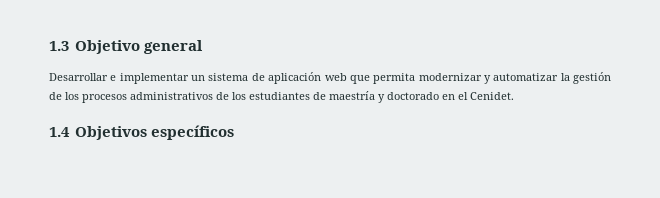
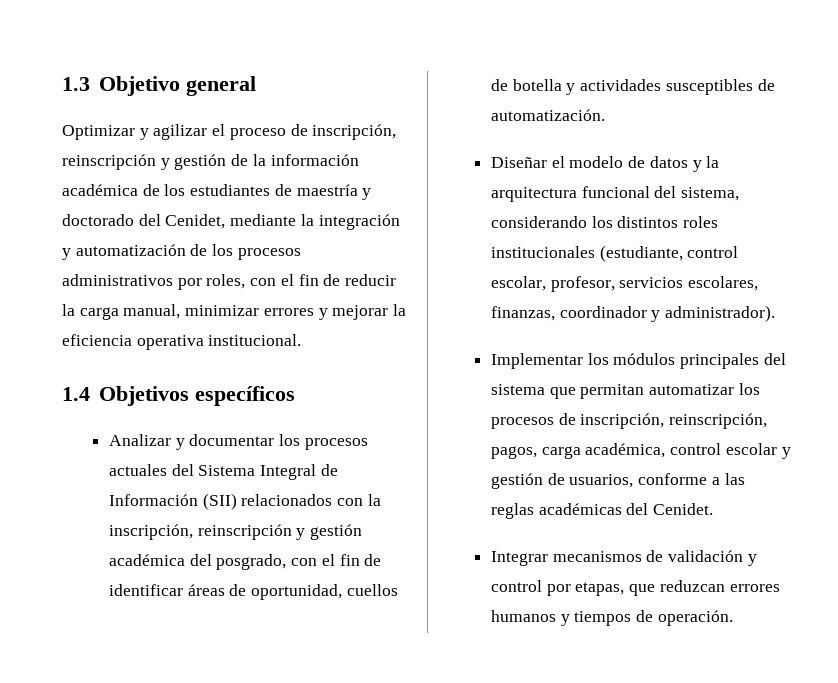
- Desarrollar e implementar un sistema de aplicación web que permita modernizar y automatizar la gestión de los procesos administrativos de los estudiantes de maestría y doctorado en el Cenidet.
+ Optimizar y agilizar el proceso de inscripción, reinscripción y gestión de la información académica de los estudiantes de maestría y doctorado del Cenidet, mediante la integración y automatización de los procesos administrativos por roles, con el fin de reducir la carga manual, minimizar errores y mejorar la eficiencia operativa institucional.
  1.4 Objetivos específicos
+ Analizar y documentar los procesos actuales del Sistema Integral de Información (SII) relacionados con la inscripción, reinscripción y gestión académica del posgrado, con el fin de identificar áreas de oportunidad, cuellos de botella y actividades susceptibles de automatización.
+ Diseñar el modelo de datos y la arquitectura funcional del sistema, considerando los distintos roles institucionales (estudiante, control escolar, profesor, servicios escolares, finanzas, coordinador y administrador).
+ Implementar los módulos principales del sistema que permitan automatizar los procesos de inscripción, reinscripción, pagos, carga académica, control escolar y gestión de usuarios, conforme a las reglas académicas del Cenidet.
+ Integrar mecanismos de validación y control por etapas, que reduzcan errores humanos y tiempos de operación.

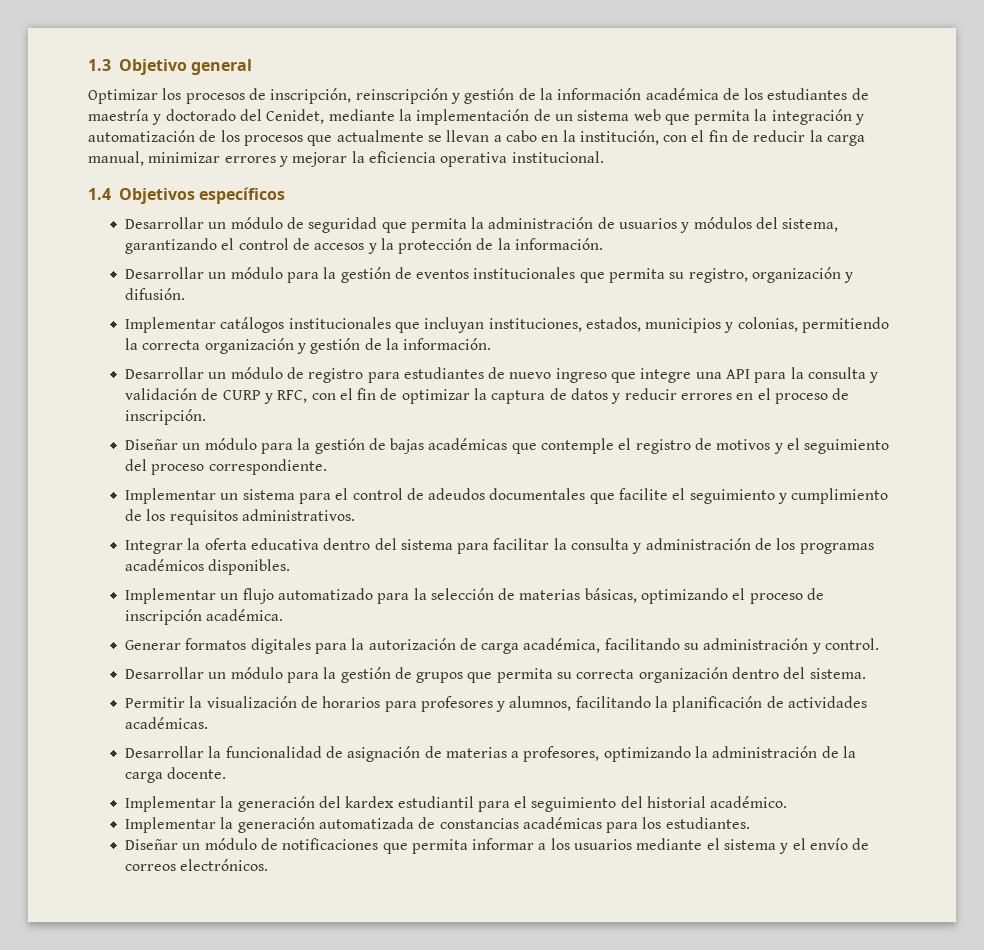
- Optimizar y agilizar el proceso de inscripción, reinscripción y gestión de la información académica de los estudiantes de maestría y doctorado del Cenidet, mediante la integración y automatización de los procesos administrativos por roles, con el fin de reducir la carga manual, minimizar errores y mejorar la eficiencia operativa institucional.
+ Optimizar los procesos de inscripción, reinscripción y gestión de la información académica de los estudiantes de maestría y doctorado del Cenidet, mediante la implementación de un sistema web que permita la integración y automatización de los procesos que actualmente se llevan a cabo en la institución, con el fin de reducir la carga manual, minimizar errores y mejorar la eficiencia operativa institucional.
- Analizar y documentar los procesos actuales del Sistema Integral de Información (SII) relacionados con la inscripción, reinscripción y gestión académica del posgrado, con el fin de identificar áreas de oportunidad, cuellos de botella y actividades susceptibles de automatización.
- Diseñar el modelo de datos y la arquitectura funcional del sistema, considerando los distintos roles institucionales (estudiante, control escolar, profesor, servicios escolares, finanzas, coordinador y administrador).
- Implementar los módulos principales del sistema que permitan automatizar los procesos de inscripción, reinscripción, pagos, carga académica, control escolar y gestión de usuarios, conforme a las reglas académicas del Cenidet.
- Integrar mecanismos de validación y control por etapas, que reduzcan errores humanos y tiempos de operación.
+ Desarrollar un módulo de seguridad que permita la administración de usuarios y módulos del sistema, garantizando el control de accesos y la protección de la información.
+ Desarrollar un módulo para la gestión de eventos institucionales que permita su registro, organización y difusión.
+ Implementar catálogos institucionales que incluyan instituciones, estados, municipios y colonias, permitiendo la correcta organización y gestión de la información.
+ Desarrollar un módulo de registro para estudiantes de nuevo ingreso que integre una API para la consulta y validación de CURP y RFC, con el fin de optimizar la captura de datos y reducir errores en el proceso de inscripción.
+ Diseñar un módulo para la gestión de bajas académicas que contemple el registro de motivos y el seguimiento del proceso correspondiente.
+ Implementar un sistema para el control de adeudos documentales que facilite el seguimiento y cumplimiento de los requisitos administrativos.
+ Integrar la oferta educativa dentro del sistema para facilitar la consulta y administración de los programas académicos disponibles.
+ Implementar un flujo automatizado para la selección de materias básicas, optimizando el proceso de inscripción académica.
+ Generar formatos digitales para la autorización de carga académica, facilitando su administración y control.
+ Desarrollar un módulo para la gestión de grupos que permita su correcta organización dentro del sistema.
+ Permitir la visualización de horarios para profesores y alumnos, facilitando la planificación de actividades académicas.
+ Desarrollar la funcionalidad de asignación de materias a profesores, optimizando la administración de la carga docente.
+ Implementar la generación del kardex estudiantil para el seguimiento del historial académico.
+ Implementar la generación automatizada de constancias académicas para los estudiantes.
+ Diseñar un módulo de notificaciones que permita informar a los usuarios mediante el sistema y el envío de correos electrónicos.

